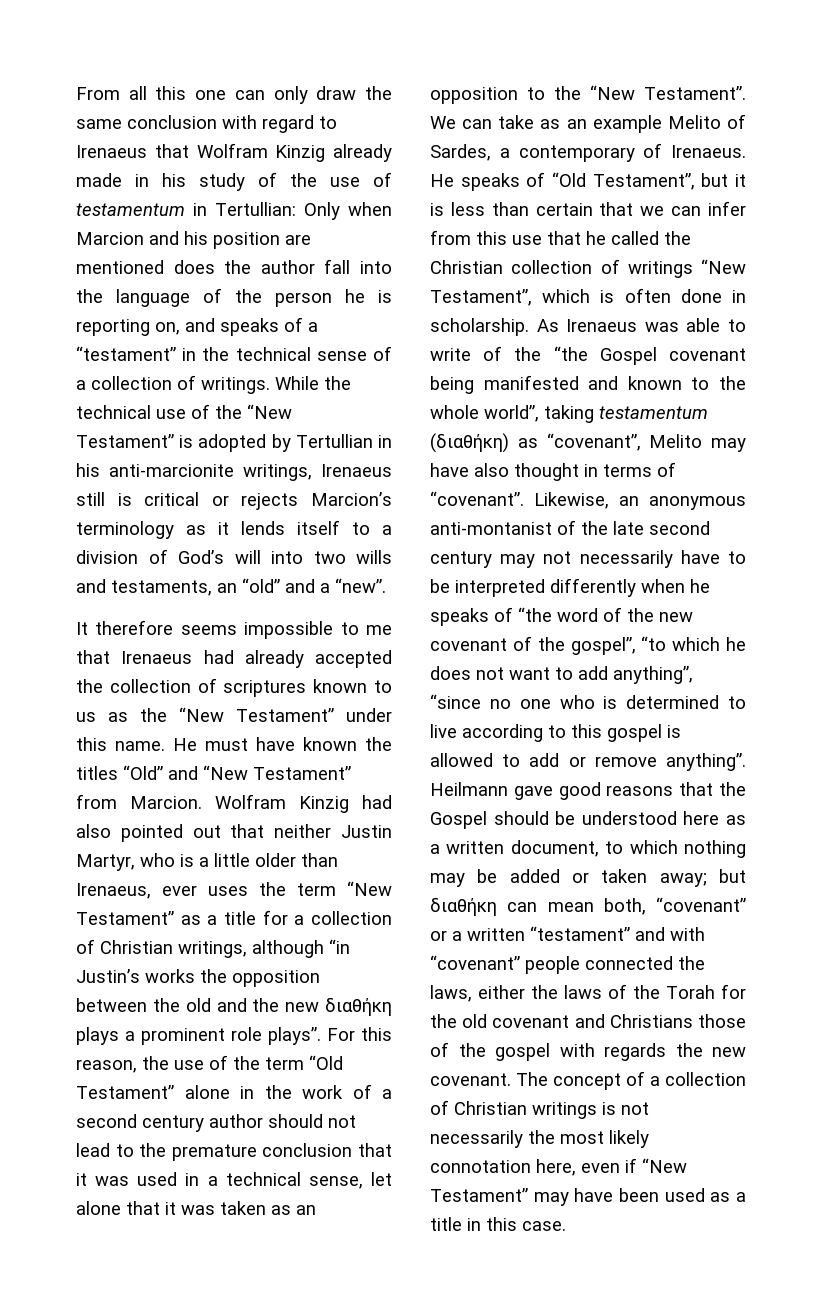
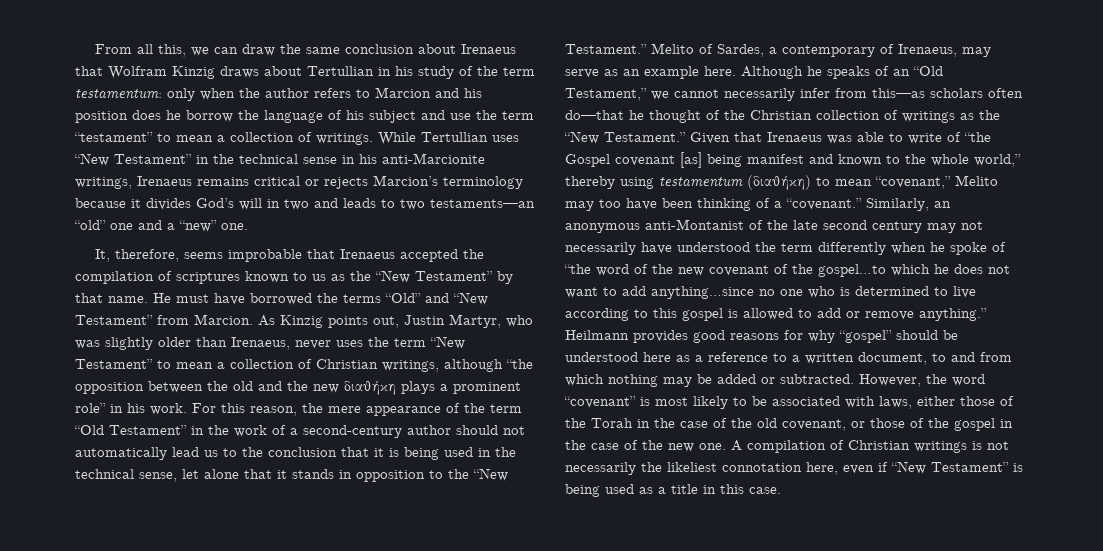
- From all this one can only draw the same conclusion with regard to Irenaeus that Wolfram Kinzig already made in his study of the use of testamentum in Tertullian: Only when Marcion and his position are mentioned does the author fall into the language of the person he is reporting on, and speaks of a “testament” in the technical sense of a collection of writings.
+ From all this, we can draw the same conclusion about Irenaeus that Wolfram Kinzig draws about Tertullian in his study of the term testamentum: only when the author refers to Marcion and his position does he borrow the language of his subject and use the term “testament” to mean a collection of writings.
- While the technical use of the “New Testament” is adopted by Tertullian in his anti-marcionite writings, Irenaeus still is critical or rejects Marcion’s terminology as it lends itself to a division of God’s will into two wills and testaments, an “old” and a “new”.
- It therefore seems impossible to me that Irenaeus had already accepted the collection of scriptures known to us as the “New Testament” under this name.
+ While Tertullian uses “New Testament” in the technical sense in his anti-Marcionite writings, Irenaeus remains critical or rejects Marcion’s terminology because it divides God’s will in two and leads to two testaments—an “old” one and a “new” one.
+ It, therefore, seems improbable that Irenaeus accepted the compilation of scriptures known to us as the “New Testament” by that name.
- He must have known the titles “Old” and “New Testament” from Marcion.
+ He must have borrowed the terms “Old” and “New Testament” from Marcion.
- Wolfram Kinzig had also pointed out that neither Justin Martyr, who is a little older than Irenaeus, ever uses the term “New Testament” as a title for a collection of Christian writings, although “in Justin’s works the opposition between the old and the new διαθήκη plays a prominent role plays”.
+ As Kinzig points out, Justin Martyr, who was slightly older than Irenaeus, never uses the term “New Testament” to mean a collection of Christian writings, although “the opposition between the old and the new διαθήκη plays a prominent role” in his work.
- For this reason, the use of the term “Old Testament” alone in the work of a second century author should not lead to the premature conclusion that it was used in a technical sense, let alone that it was taken as an opposition to the “New Testament”. We can take as an example Melito of Sardes, a contemporary of Irenaeus. He speaks of “Old Testament”, but it is less than certain that we can infer from this use that he called the Christian collection of writings “New Testament”, which is often done in scholarship. As Irenaeus was able to write of the “the Gospel covenant being manifested and known to the whole world”, taking testamentum (διαθήκη) as “covenant”, Melito may have also thought in terms of “covenant”. Likewise, an anonymous anti-montanist of the late second century may not necessarily have to be interpreted differently when he speaks of “the word of the new covenant of the gospel”, “to which he does not want to add anything”, “since no one who is determined to live according to this gospel is allowed to add or remove anything”. Heilmann gave good reasons that the Gospel should be understood here as a written document, to which nothing may be added or taken away; but διαθήκη can mean both, “covenant” or a written “testament” and with “covenant” people connected the laws, either the laws of the Torah for the old covenant and Christians those of the gospel with regards the new covenant. The concept of a collection of Christian writings is not necessarily the most likely connotation here, even if “New Testament” may have been used as a title in this case.
+ For this reason, the mere appearance of the term “Old Testament” in the work of a second-century author should not automatically lead us to the conclusion that it is being used in the technical sense, let alone that it stands in opposition to the “New Testament.” Melito of Sardes, a contemporary of Irenaeus, may serve as an example here. Although he speaks of an “Old Testament,” we cannot necessarily infer from this—as scholars often do—that he thought of the Christian collection of writings as the “New Testament.” Given that Irenaeus was able to write of “the Gospel covenant [as] being manifest and known to the whole world,” thereby using testamentum (διαθήκη) to mean “covenant,” Melito may too have been thinking of a “covenant.” Similarly, an anonymous anti-Montanist of the late second century may not necessarily have understood the term differently when he spoke of “the word of the new covenant of the gospel…to which he does not want to add anything…since no one who is determined to live according to this gospel is allowed to add or remove anything.” Heilmann provides good reasons for why “gospel” should be understood here as a reference to a written document, to and from which nothing may be added or subtracted. However, the word “covenant” is most likely to be associated with laws, either those of the Torah in the case of the old covenant, or those of the gospel in the case of the new one. A compilation of Christian writings is not necessarily the likeliest connotation here, even if “New Testament” is being used as a title in this case.

